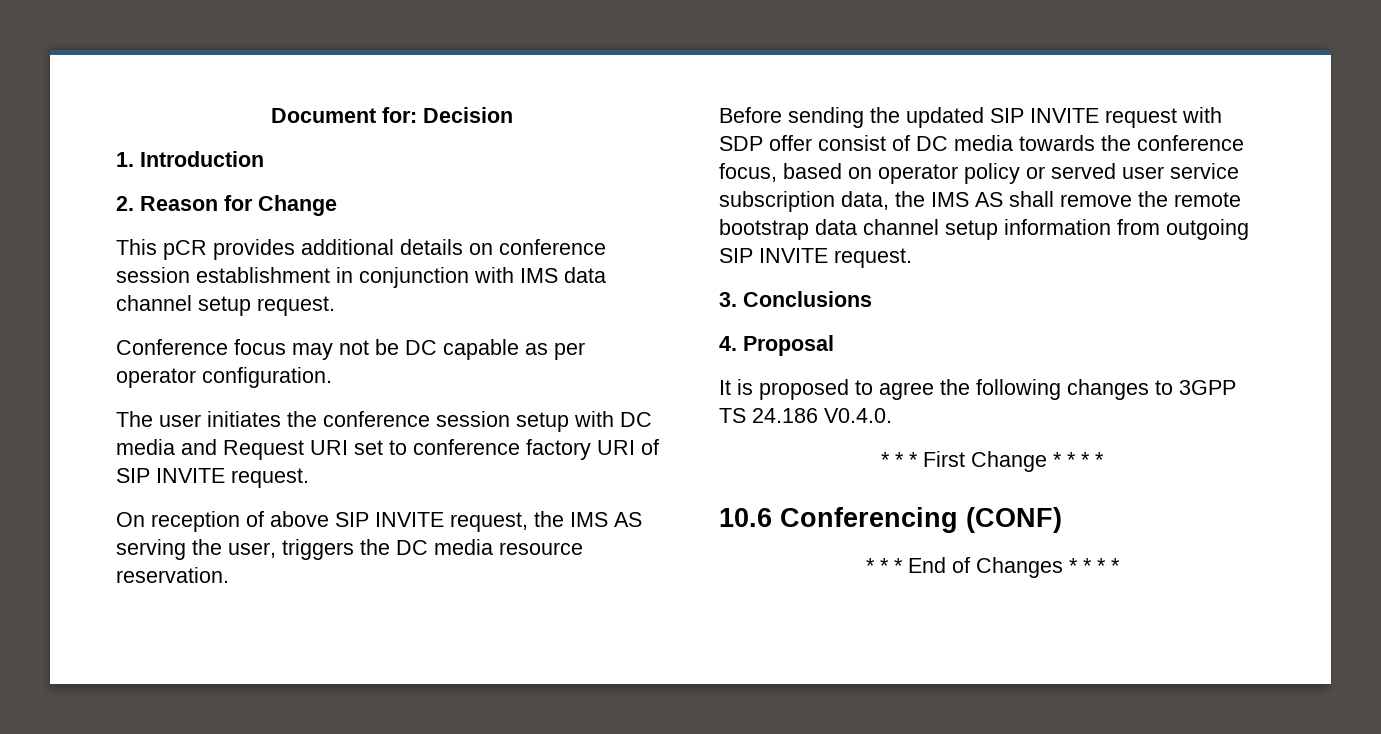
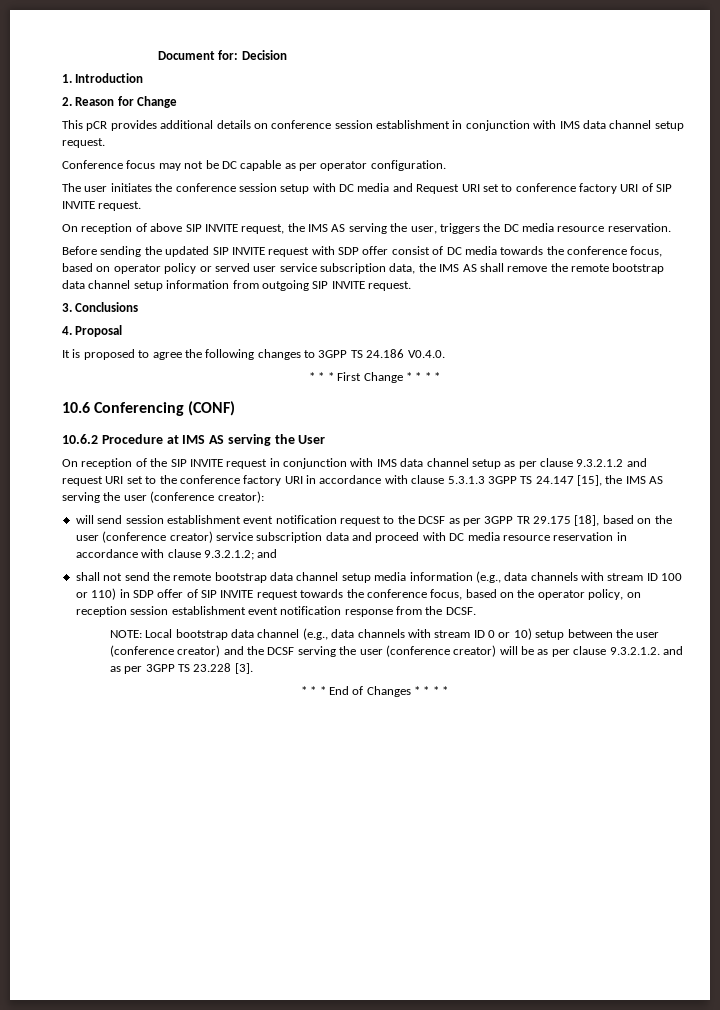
+ 10.6.2 Procedure at IMS AS serving the User
+ On reception of the SIP INVITE request in conjunction with IMS data channel setup as per clause 9.3.2.1.2 and request URI set to the conference factory URI in accordance with clause 5.3.1.3 3GPP TS 24.147 [15], the IMS AS serving the user (conference creator):
+ will send session establishment event notification request to the DCSF as per 3GPP TR 29.175 [18], based on the user (conference creator) service subscription data and proceed with DC media resource reservation in accordance with clause 9.3.2.1.2; and
+ shall not send the remote bootstrap data channel setup media information (e.g., data channels with stream ID 100 or 110) in SDP offer of SIP INVITE request towards the conference focus, based on the operator policy, on reception session establishment event notification response from the DCSF.
+ NOTE: Local bootstrap data channel (e.g., data channels with stream ID 0 or 10) setup between the user (conference creator) and the DCSF serving the user (conference creator) will be as per clause 9.3.2.1.2. and as per 3GPP TS 23.228 [3].

